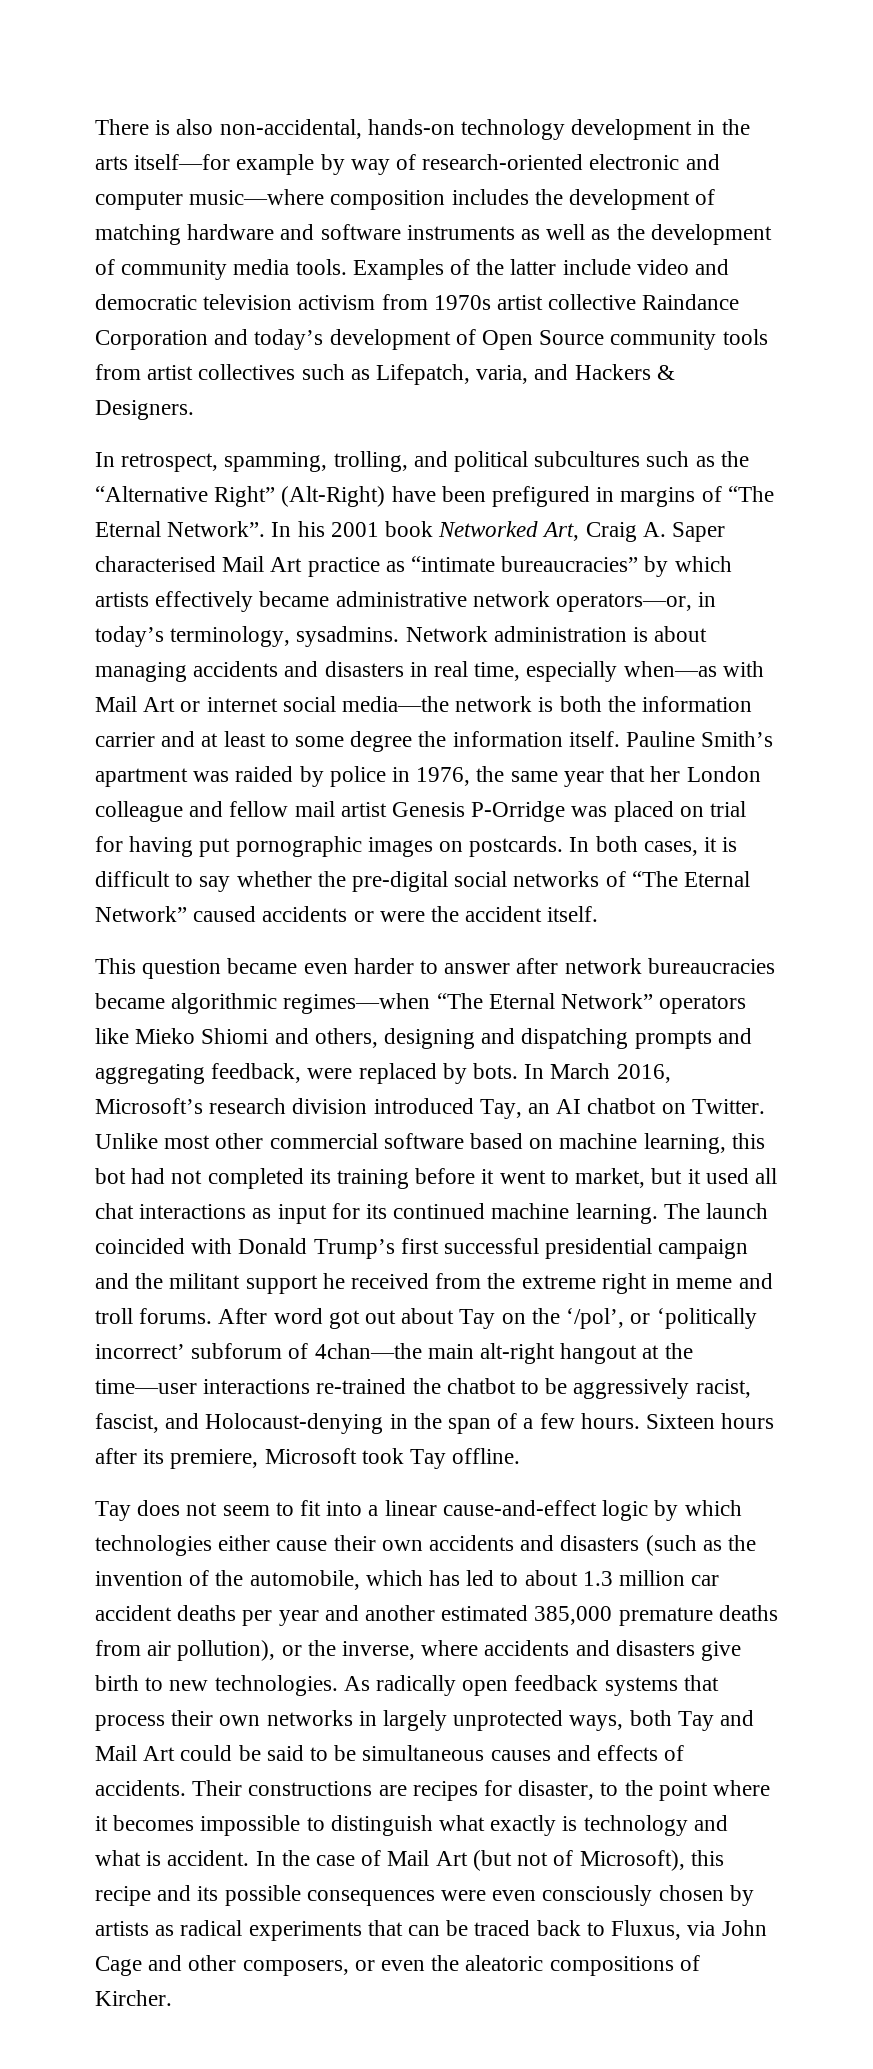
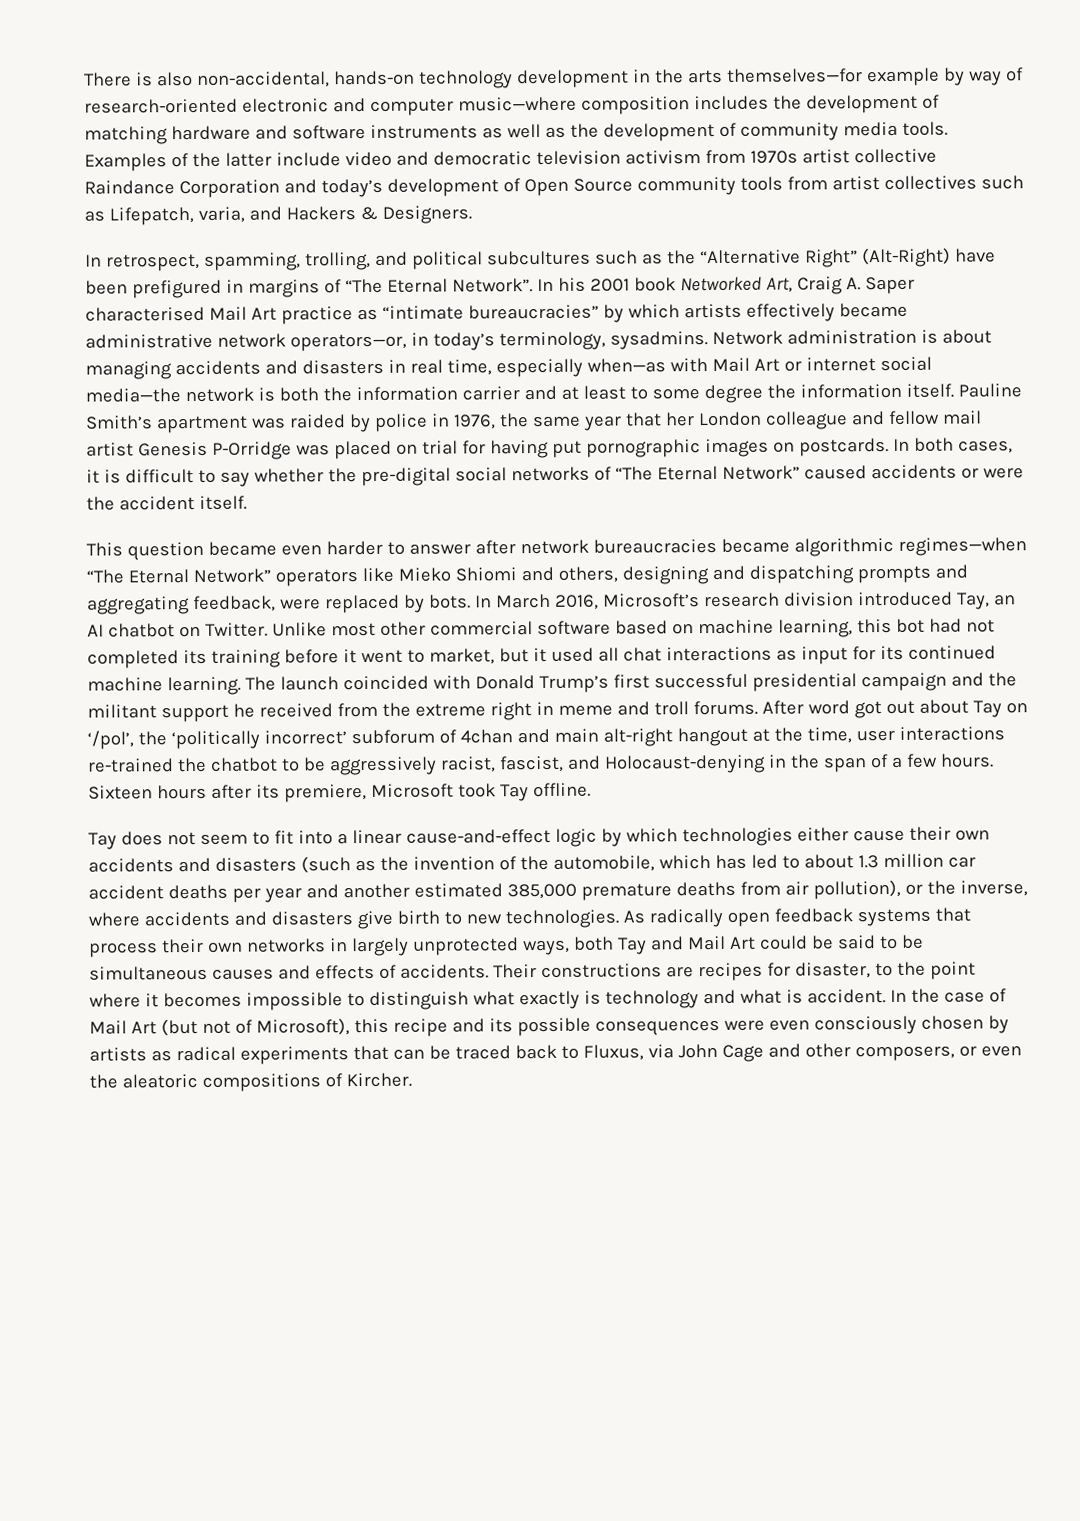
- There is also non-accidental, hands-on technology development in the arts itself—for example by way of research-oriented electronic and computer music—where composition includes the development of matching hardware and software instruments as well as the development of community media tools.
+ There is also non-accidental, hands-on technology development in the arts themselves—for example by way of research-oriented electronic and computer music—where composition includes the development of matching hardware and software instruments as well as the development of community media tools.
- After word got out about Tay on the ‘/pol’, or ‘politically incorrect’ subforum of 4chan—the main alt-right hangout at the time—user interactions re-trained the chatbot to be aggressively racist, fascist, and Holocaust-denying in the span of a few hours.
+ After word got out about Tay on ‘/pol’, the ‘politically incorrect’ subforum of 4chan and main alt-right hangout at the time, user interactions re-trained the chatbot to be aggressively racist, fascist, and Holocaust-denying in the span of a few hours.

